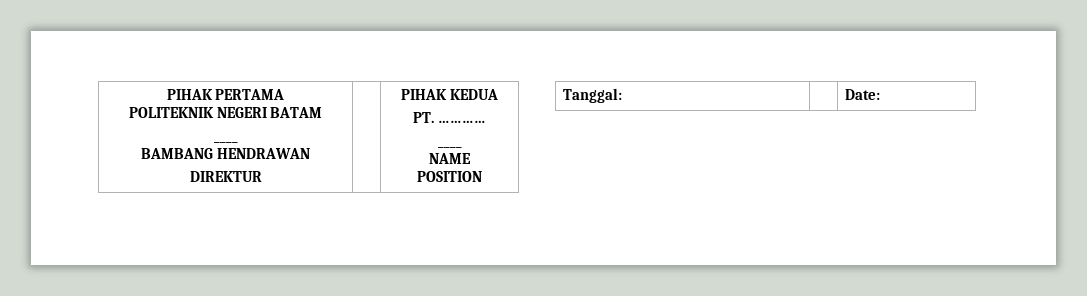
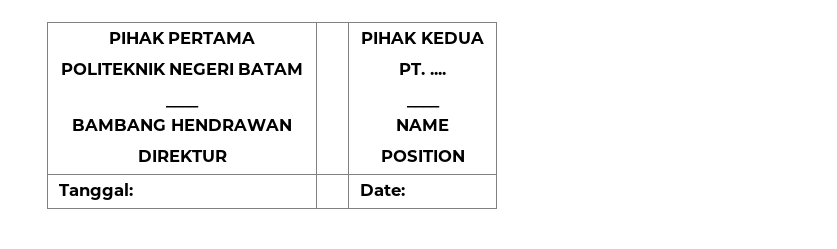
  PIHAK PERTAMA
  POLITEKNIK NEGERI BATAM
  ____
  BAMBANG HENDRAWAN
  DIREKTUR | | PIHAK KEDUA
- PT. …………
+ PT. ....

